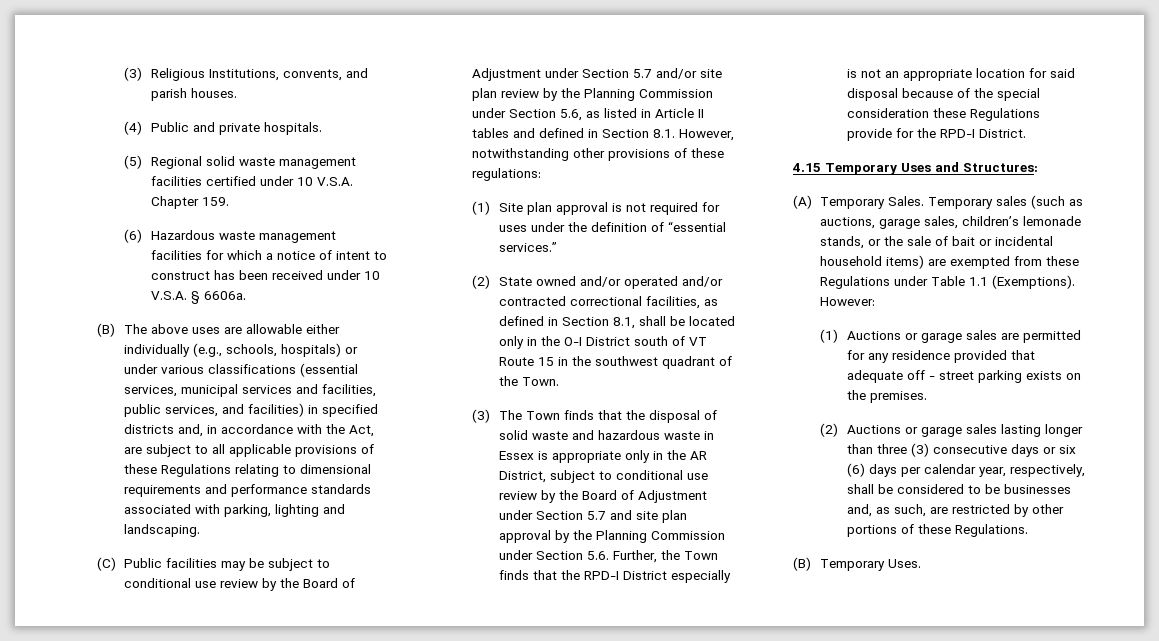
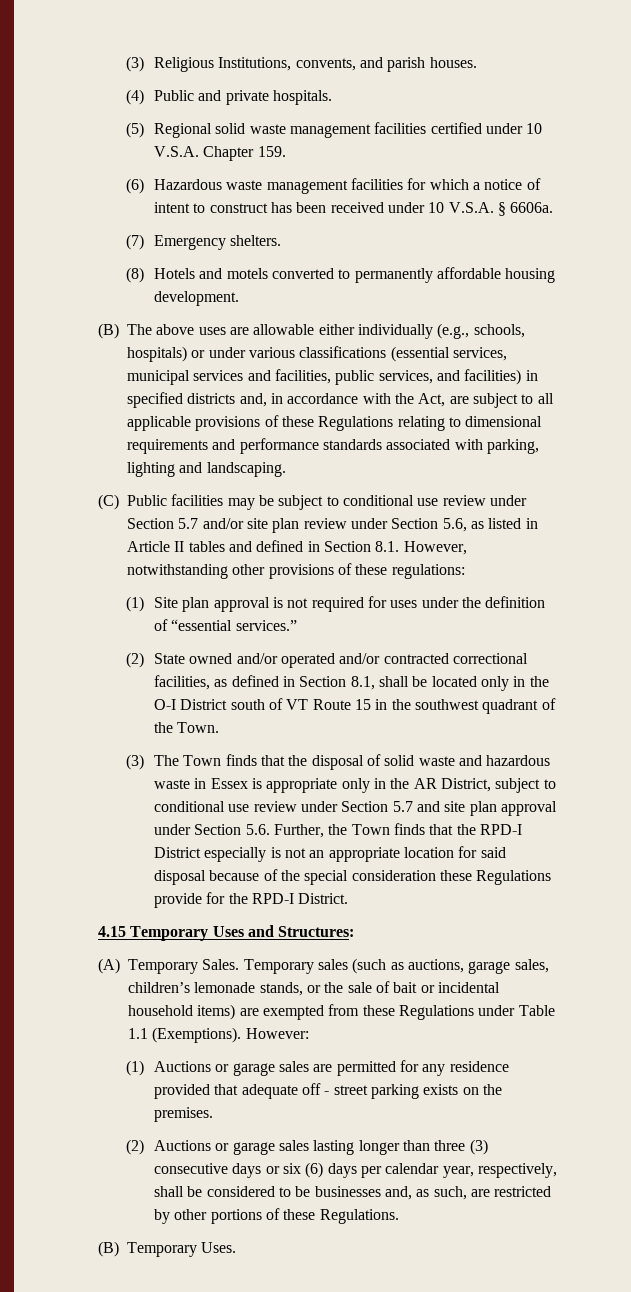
+ (7) Emergency shelters.
+ (8) Hotels and motels converted to permanently affordable housing development.
- (C) Public facilities may be subject to conditional use review by the Board of Adjustment under Section 5.7 and/or site plan review by the Planning Commission under Section 5.6, as listed in Article II tables and defined in Section 8.1. However, notwithstanding other provisions of these regulations:
+ (C) Public facilities may be subject to conditional use review under Section 5.7 and/or site plan review under Section 5.6, as listed in Article II tables and defined in Section 8.1. However, notwithstanding other provisions of these regulations:
- (3) The Town finds that the disposal of solid waste and hazardous waste in Essex is appropriate only in the AR District, subject to conditional use review by the Board of Adjustment under Section 5.7 and site plan approval by the Planning Commission under Section 5.6. Further, the Town finds that the RPD-I District especially is not an appropriate location for said disposal because of the special consideration these Regulations provide for the RPD-I District.
+ (3) The Town finds that the disposal of solid waste and hazardous waste in Essex is appropriate only in the AR District, subject to conditional use review under Section 5.7 and site plan approval under Section 5.6. Further, the Town finds that the RPD-I District especially is not an appropriate location for said disposal because of the special consideration these Regulations provide for the RPD-I District.

